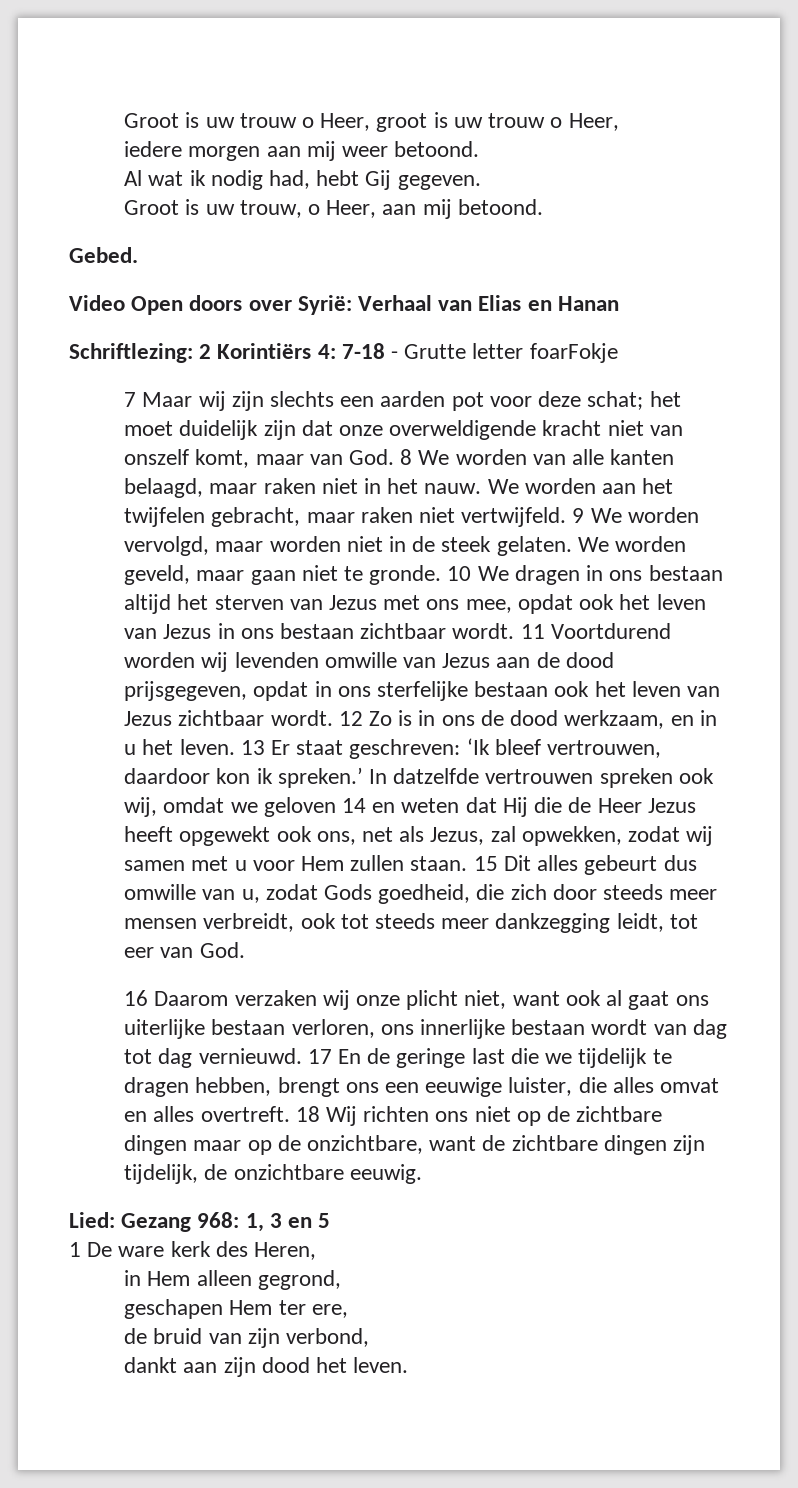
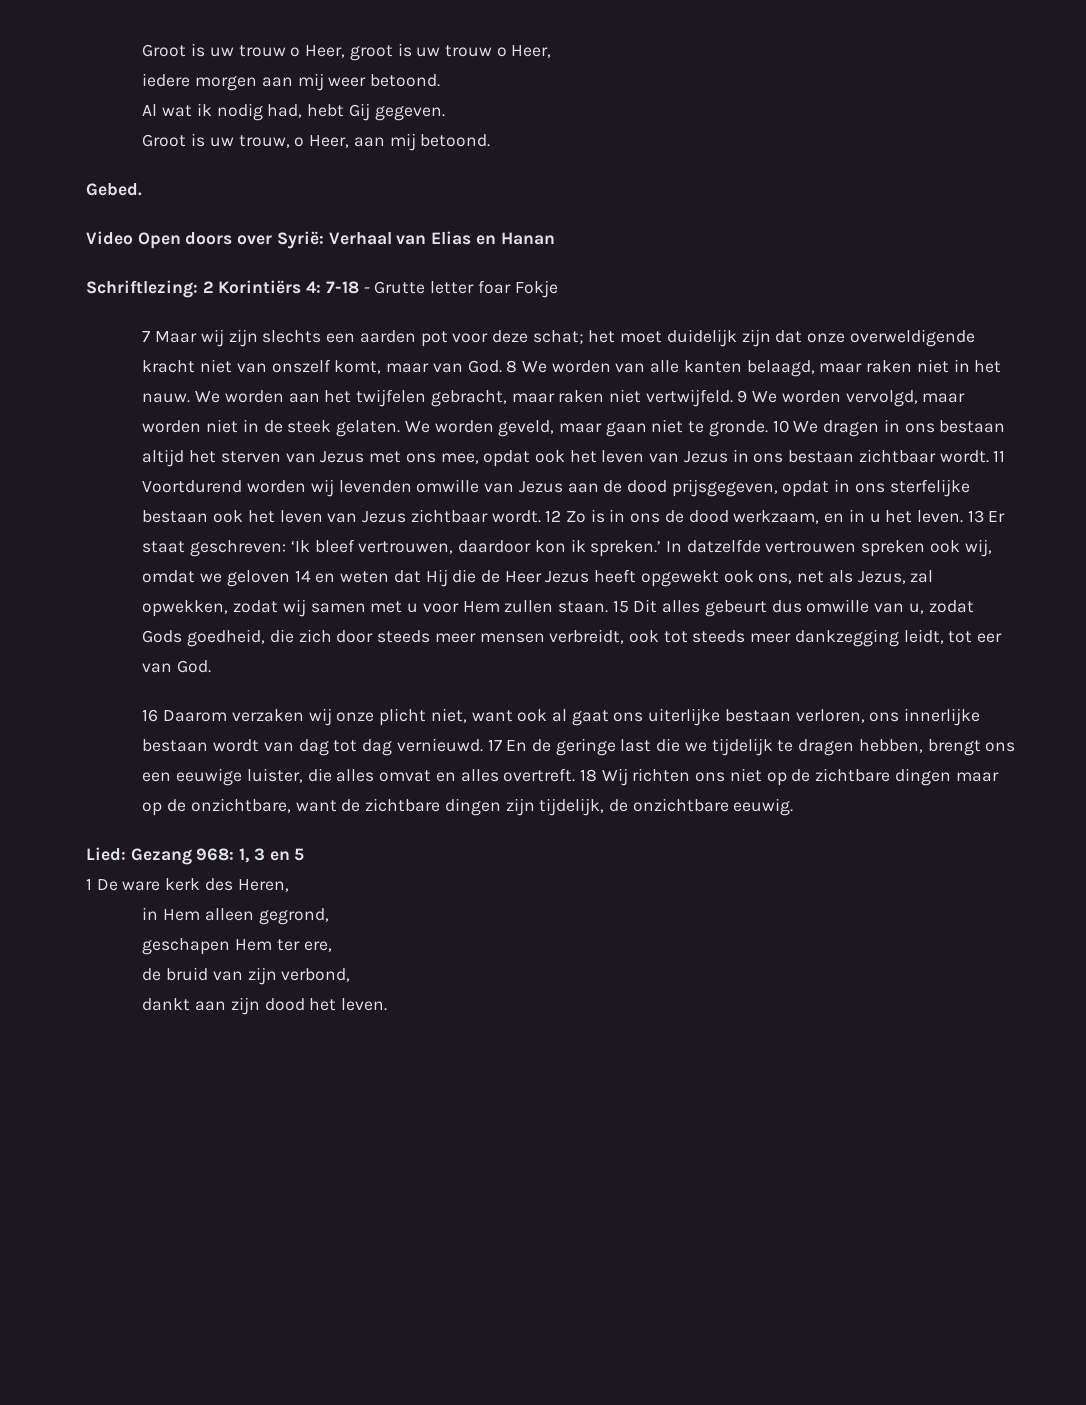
- Schriftlezing: 2 Korintiërs 4: 7-18 - Grutte letter foarFokje
+ Schriftlezing: 2 Korintiërs 4: 7-18 - Grutte letter foar Fokje

